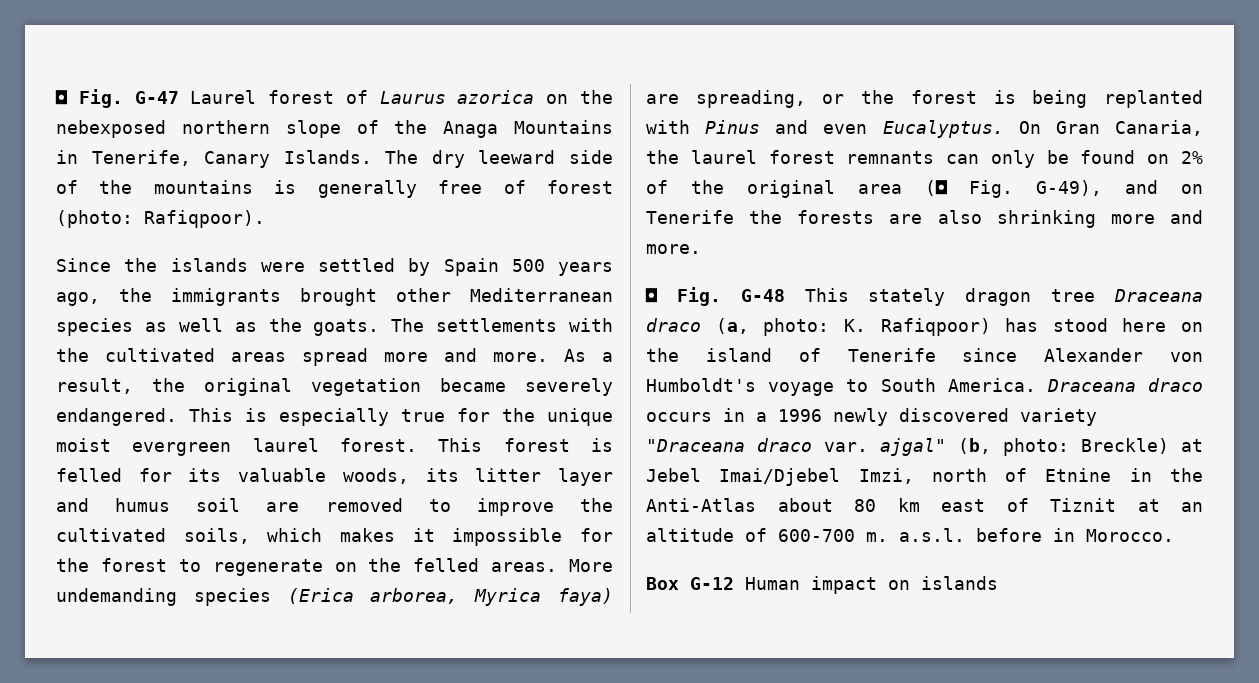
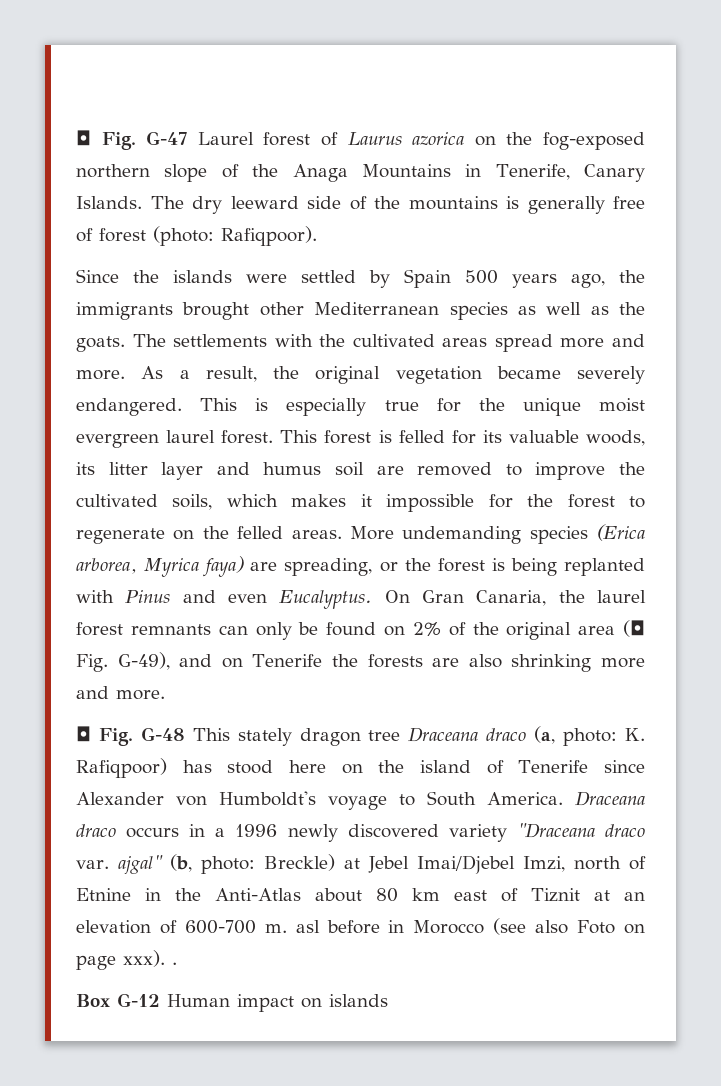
- ◘ Fig. G-47 Laurel forest of Laurus azorica on the nebexposed northern slope of the Anaga Mountains in Tenerife, Canary Islands.
+ ◘ Fig. G-47 Laurel forest of Laurus azorica on the fog-exposed northern slope of the Anaga Mountains in Tenerife, Canary Islands.
- Draceana draco occurs in a 1996 newly discovered variety "Draceana draco var. ajgal" (b, photo: Breckle) at Jebel Imai/Djebel Imzi, north of Etnine in the Anti-Atlas about 80 km east of Tiznit at an altitude of 600-700 m. a.s.l. before in Morocco.
+ Draceana draco occurs in a 1996 newly discovered variety "Draceana draco var. ajgal" (b, photo: Breckle) at Jebel Imai/Djebel Imzi, north of Etnine in the Anti-Atlas about 80 km east of Tiznit at an elevation of 600-700 m. asl before in Morocco (see also Foto on page xxx). .

